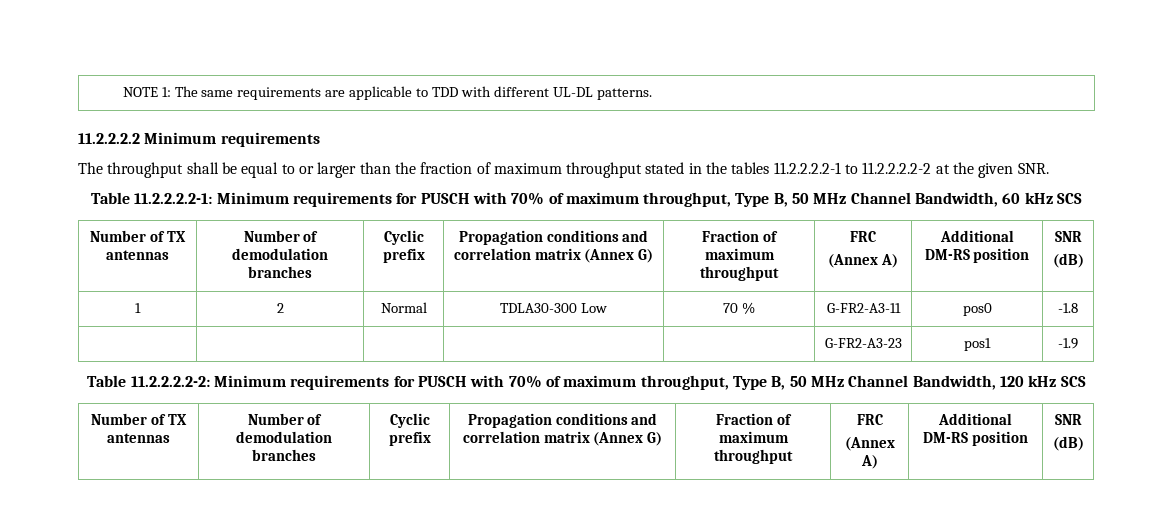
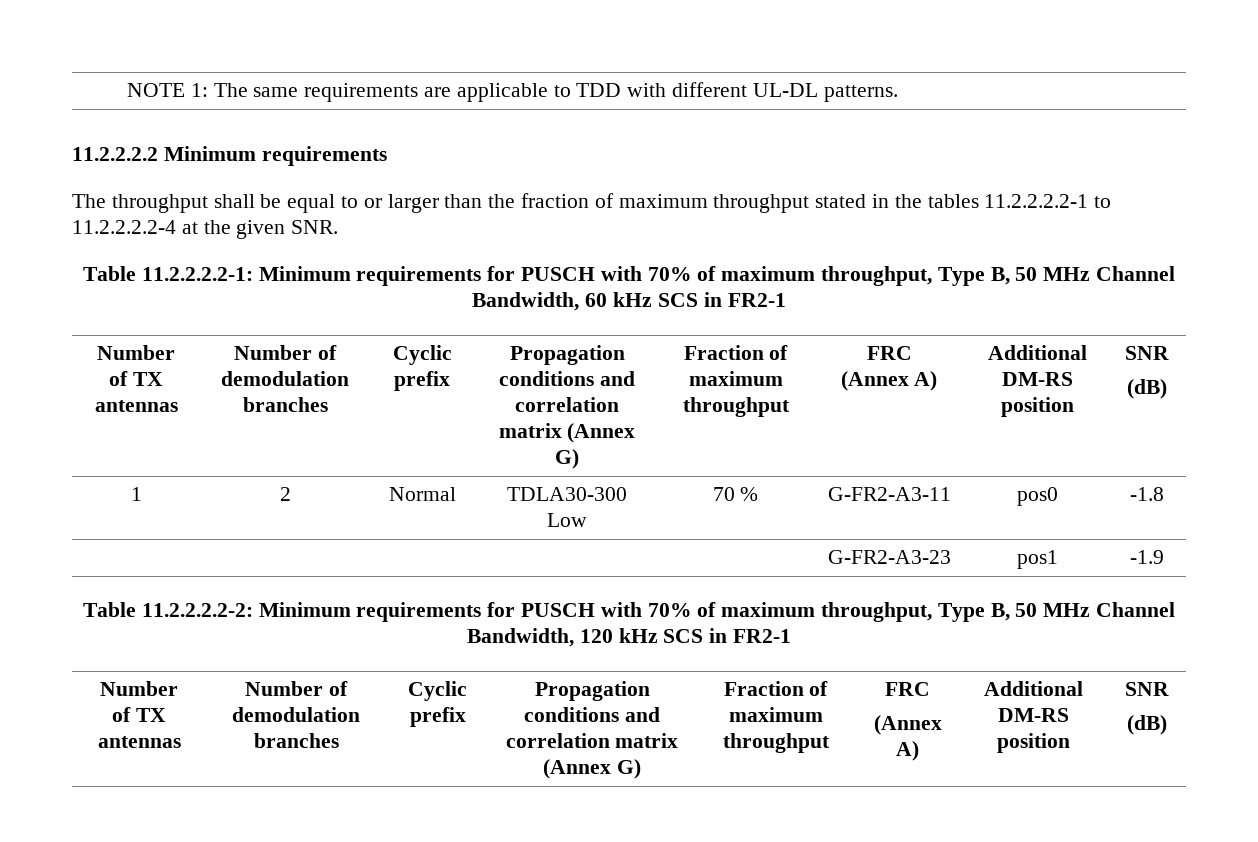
- The throughput shall be equal to or larger than the fraction of maximum throughput stated in the tables 11.2.2.2.2-1 to 11.2.2.2.2-2 at the given SNR.
+ The throughput shall be equal to or larger than the fraction of maximum throughput stated in the tables 11.2.2.2.2-1 to 11.2.2.2.2-4 at the given SNR.
- Table 11.2.2.2.2-1: Minimum requirements for PUSCH with 70% of maximum throughput, Type B, 50 MHz Channel Bandwidth, 60 kHz SCS
+ Table 11.2.2.2.2-1: Minimum requirements for PUSCH with 70% of maximum throughput, Type B, 50 MHz Channel Bandwidth, 60 kHz SCS in FR2-1
- Table 11.2.2.2.2-2: Minimum requirements for PUSCH with 70% of maximum throughput, Type B, 50 MHz Channel Bandwidth, 120 kHz SCS
+ Table 11.2.2.2.2-2: Minimum requirements for PUSCH with 70% of maximum throughput, Type B, 50 MHz Channel Bandwidth, 120 kHz SCS in FR2-1

